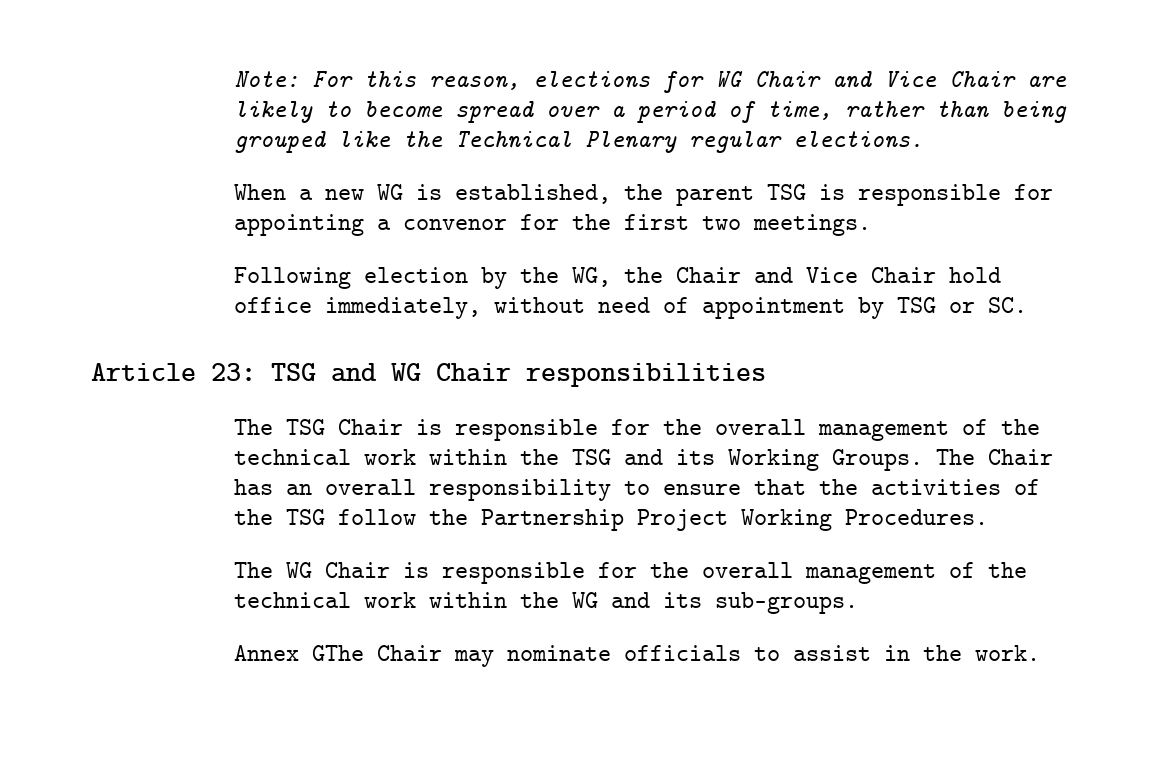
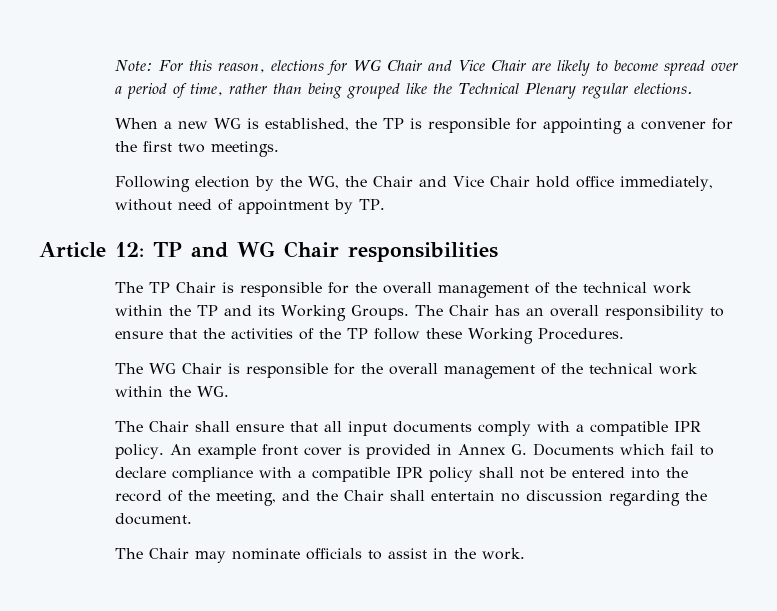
- When a new WG is established, the parent TSG is responsible for appointing a convenor for the first two meetings.
+ When a new WG is established, the TP is responsible for appointing a convener for the first two meetings.
- Following election by the WG, the Chair and Vice Chair hold office immediately, without need of appointment by TSG or SC.
+ Following election by the WG, the Chair and Vice Chair hold office immediately, without need of appointment by TP.
- Article 23: TSG and WG Chair responsibilities
+ Article 12: TP and WG Chair responsibilities
- The TSG Chair is responsible for the overall management of the technical work within the TSG and its Working Groups.
+ The TP Chair is responsible for the overall management of the technical work within the TP and its Working Groups.
- The Chair has an overall responsibility to ensure that the activities of the TSG follow the Partnership Project Working Procedures.
+ The Chair has an overall responsibility to ensure that the activities of the TP follow these Working Procedures.
- The WG Chair is responsible for the overall management of the technical work within the WG and its sub-groups.
- Annex GThe Chair may nominate officials to assist in the work.
+ The WG Chair is responsible for the overall management of the technical work within the WG.
+ The Chair shall ensure that all input documents comply with a compatible IPR policy. An example front cover is provided in Annex G. Documents which fail to declare compliance with a compatible IPR policy shall not be entered into the record of the meeting, and the Chair shall entertain no discussion regarding the document.
+ The Chair may nominate officials to assist in the work.

